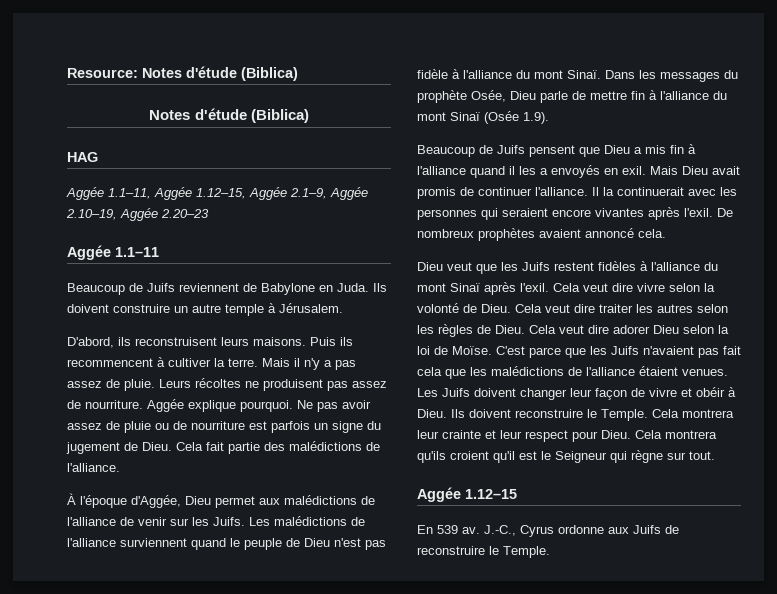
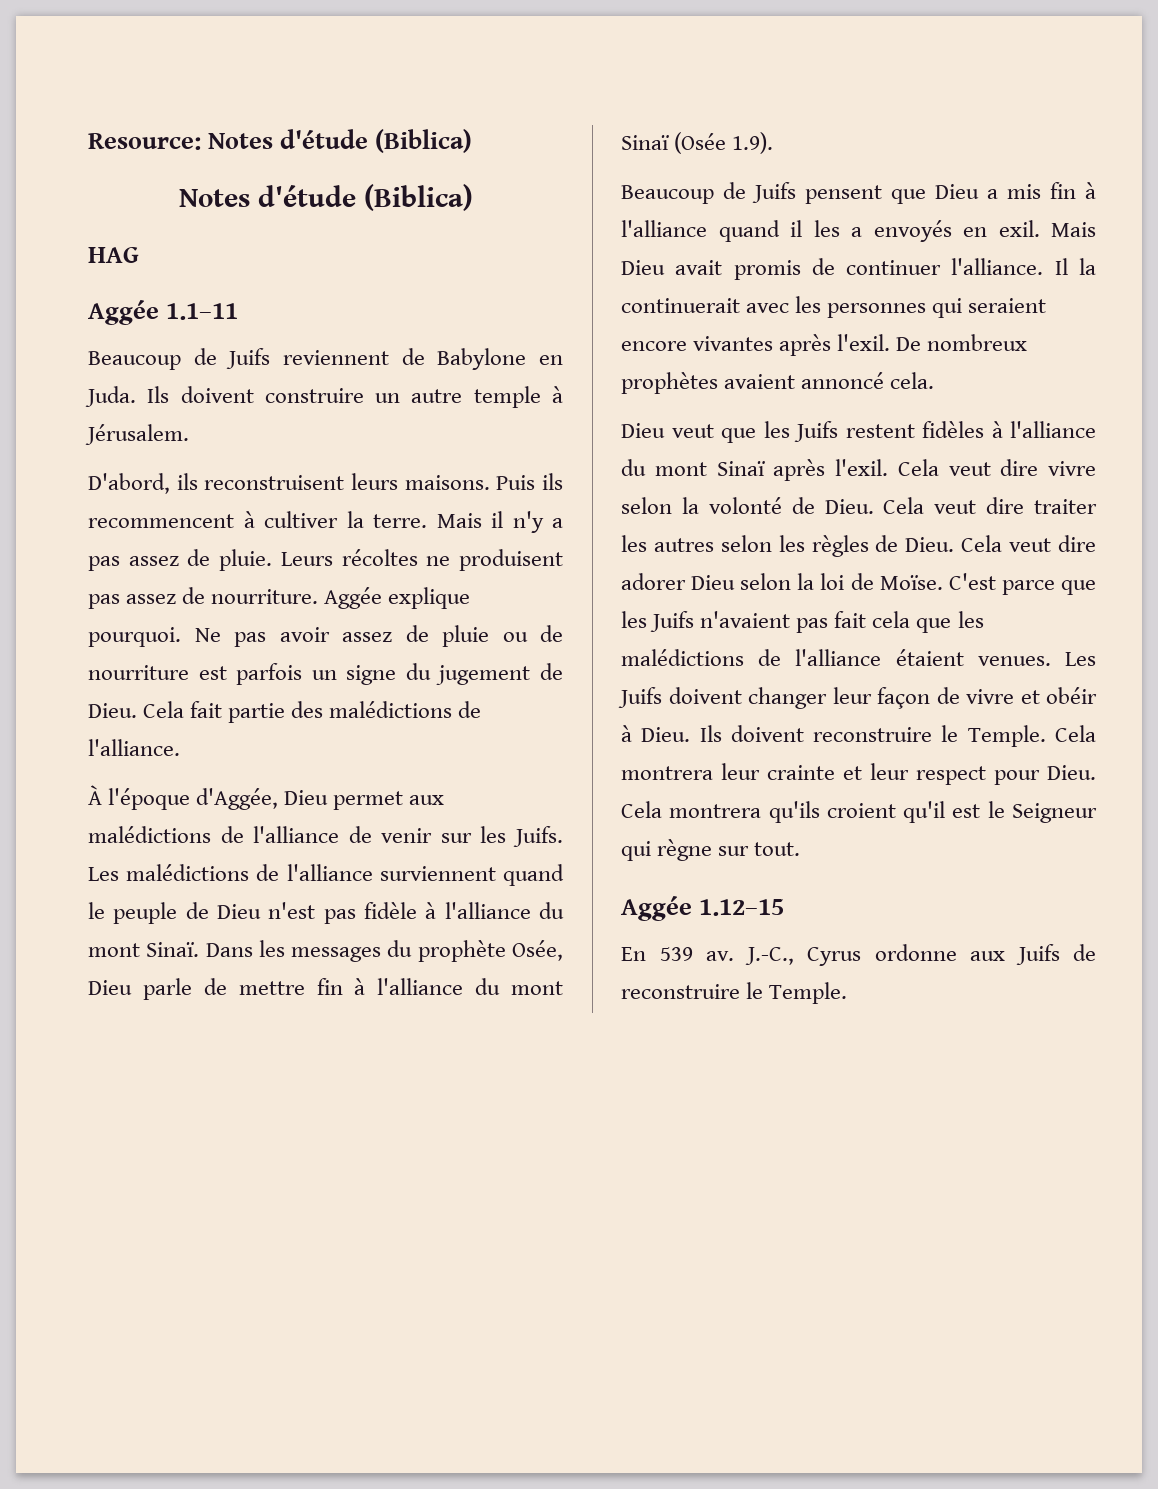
- Aggée 1.1–11, Aggée 1.12–15, Aggée 2.1–9, Aggée 2.10–19, Aggée 2.20–23

